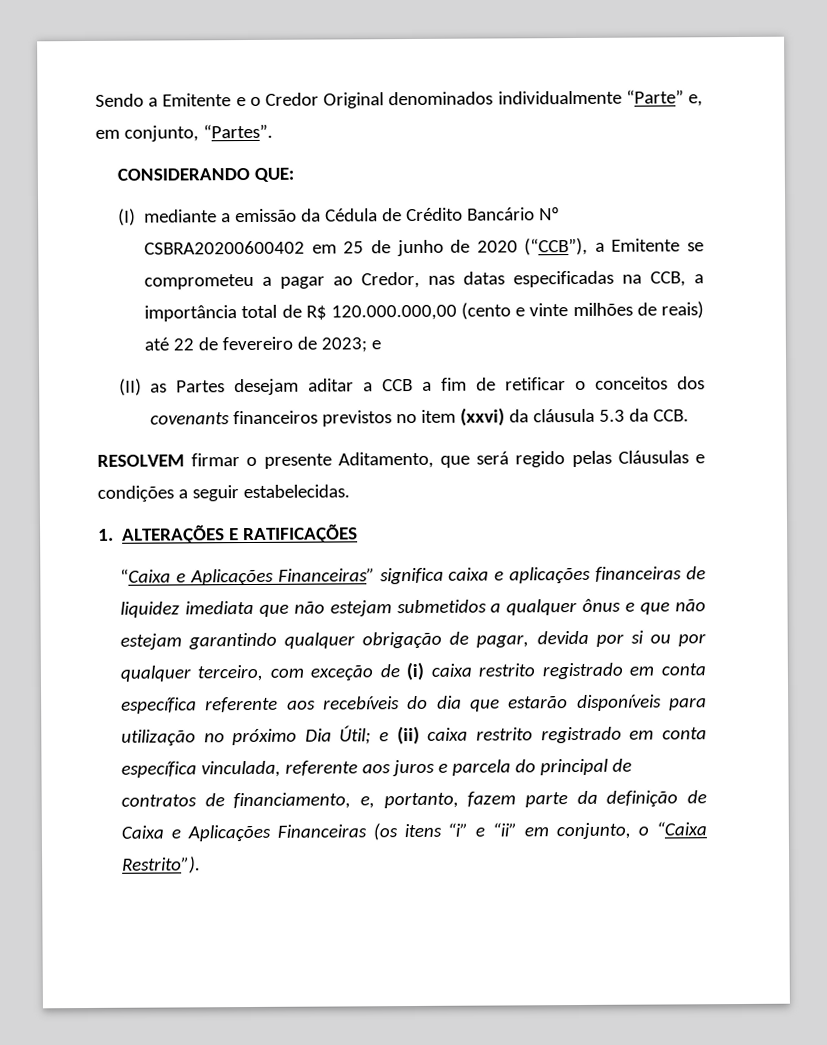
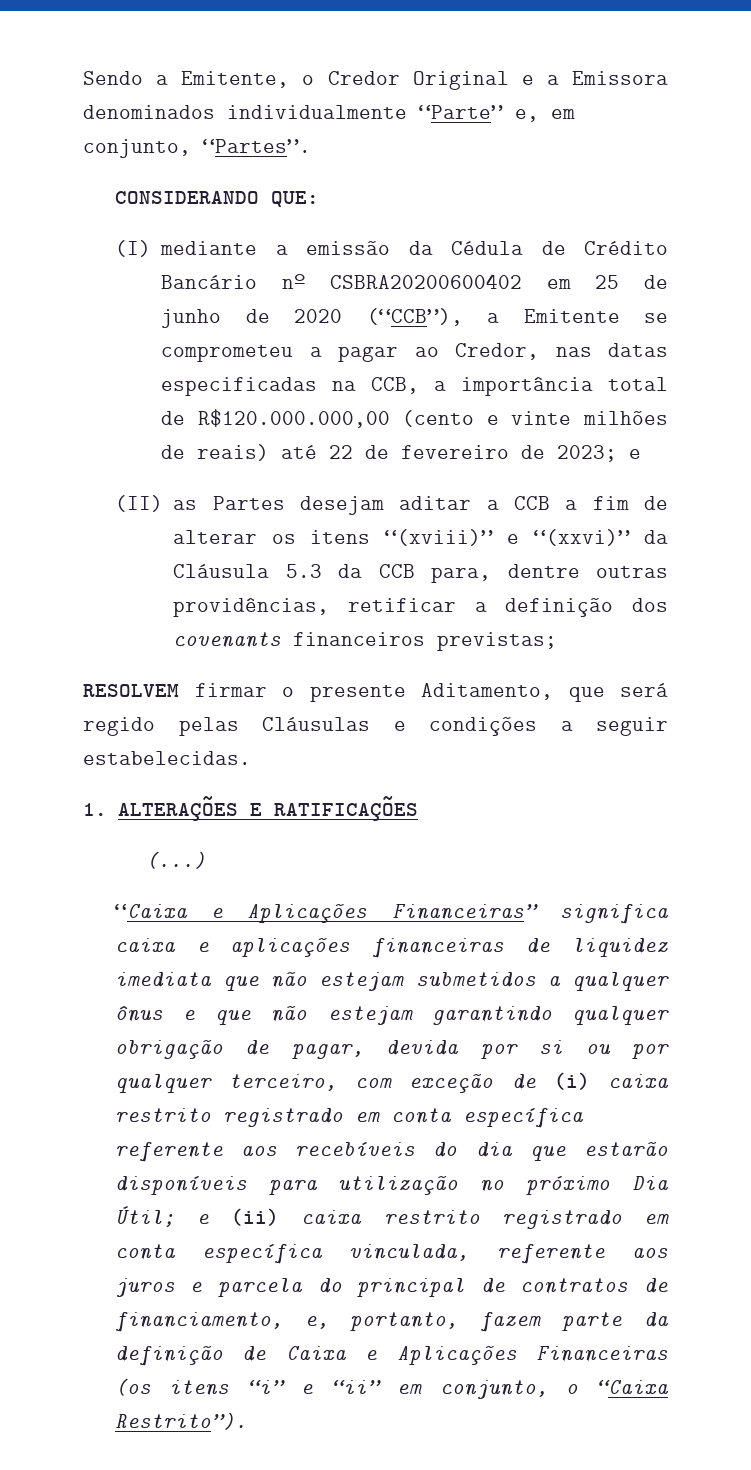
- Sendo a Emitente e o Credor Original denominados individualmente “Parte” e, em conjunto, “Partes”.
+ Sendo a Emitente, o Credor Original e a Emissora denominados individualmente “Parte” e, em conjunto, “Partes”.
- (I) mediante a emissão da Cédula de Crédito Bancário Nº CSBRA20200600402 em 25 de junho de 2020 (“CCB”), a Emitente se comprometeu a pagar ao Credor, nas datas especificadas na CCB, a importância total de R$ 120.000.000,00 (cento e vinte milhões de reais) até 22 de fevereiro de 2023; e
+ (I) mediante a emissão da Cédula de Crédito Bancário nº CSBRA20200600402 em 25 de junho de 2020 (“CCB”), a Emitente se comprometeu a pagar ao Credor, nas datas especificadas na CCB, a importância total de R$120.000.000,00 (cento e vinte milhões de reais) até 22 de fevereiro de 2023; e
- (II) as Partes desejam aditar a CCB a fim de retificar o conceitos dos covenants financeiros previstos no item (xxvi) da cláusula 5.3 da CCB.
+ (II) as Partes desejam aditar a CCB a fim de alterar os itens “(xviii)” e “(xxvi)” da Cláusula 5.3 da CCB para, dentre outras providências, retificar a definição dos covenants financeiros previstas;
+ (...)

